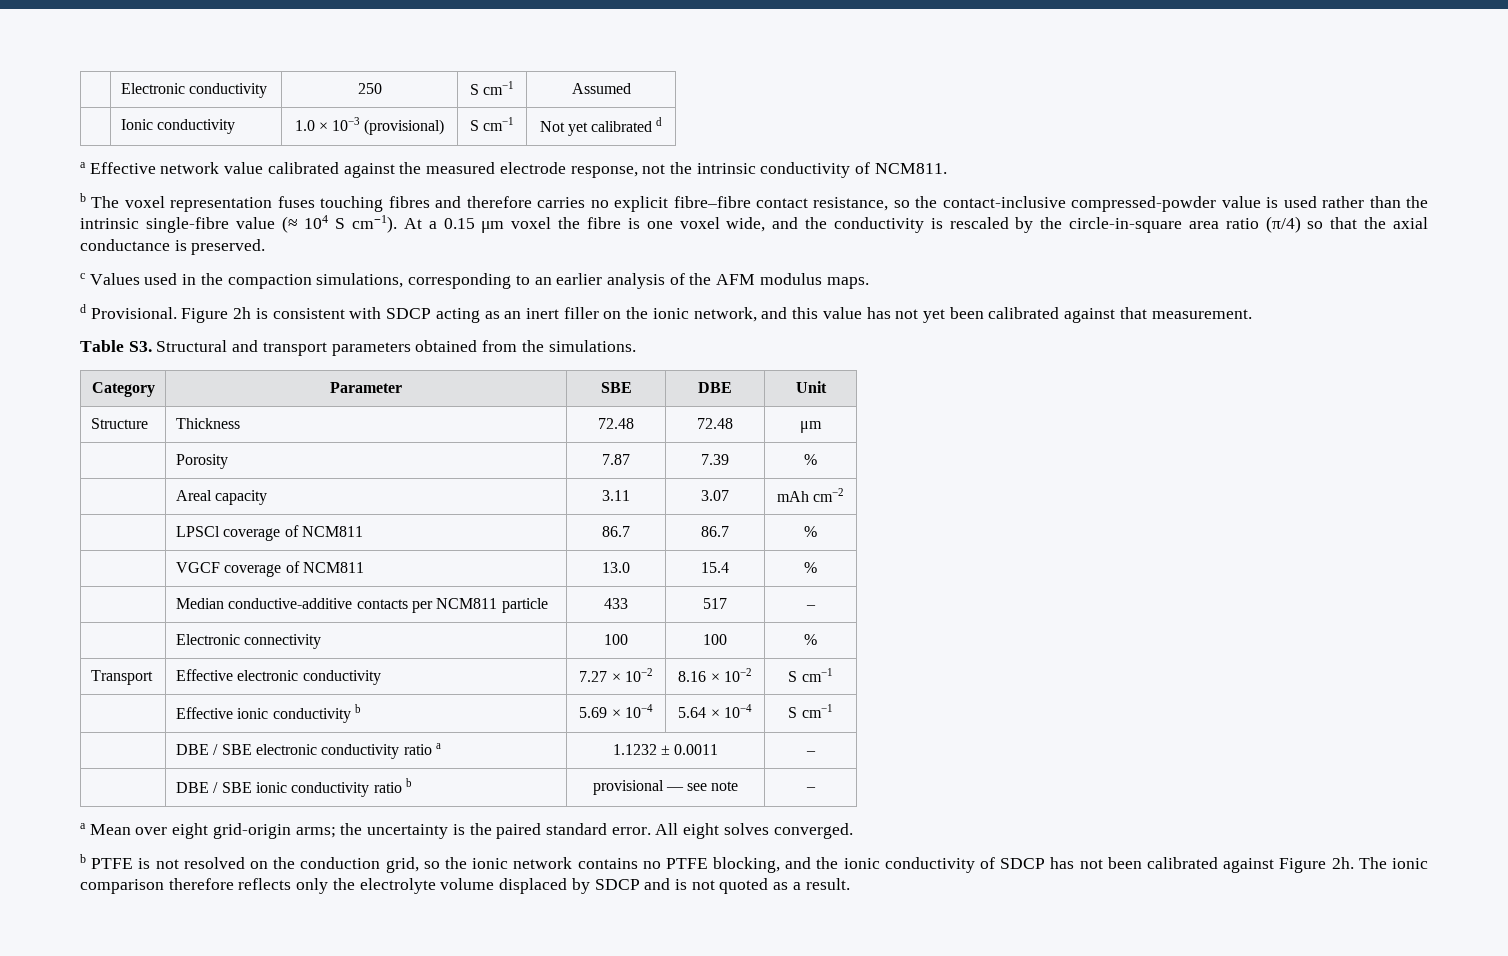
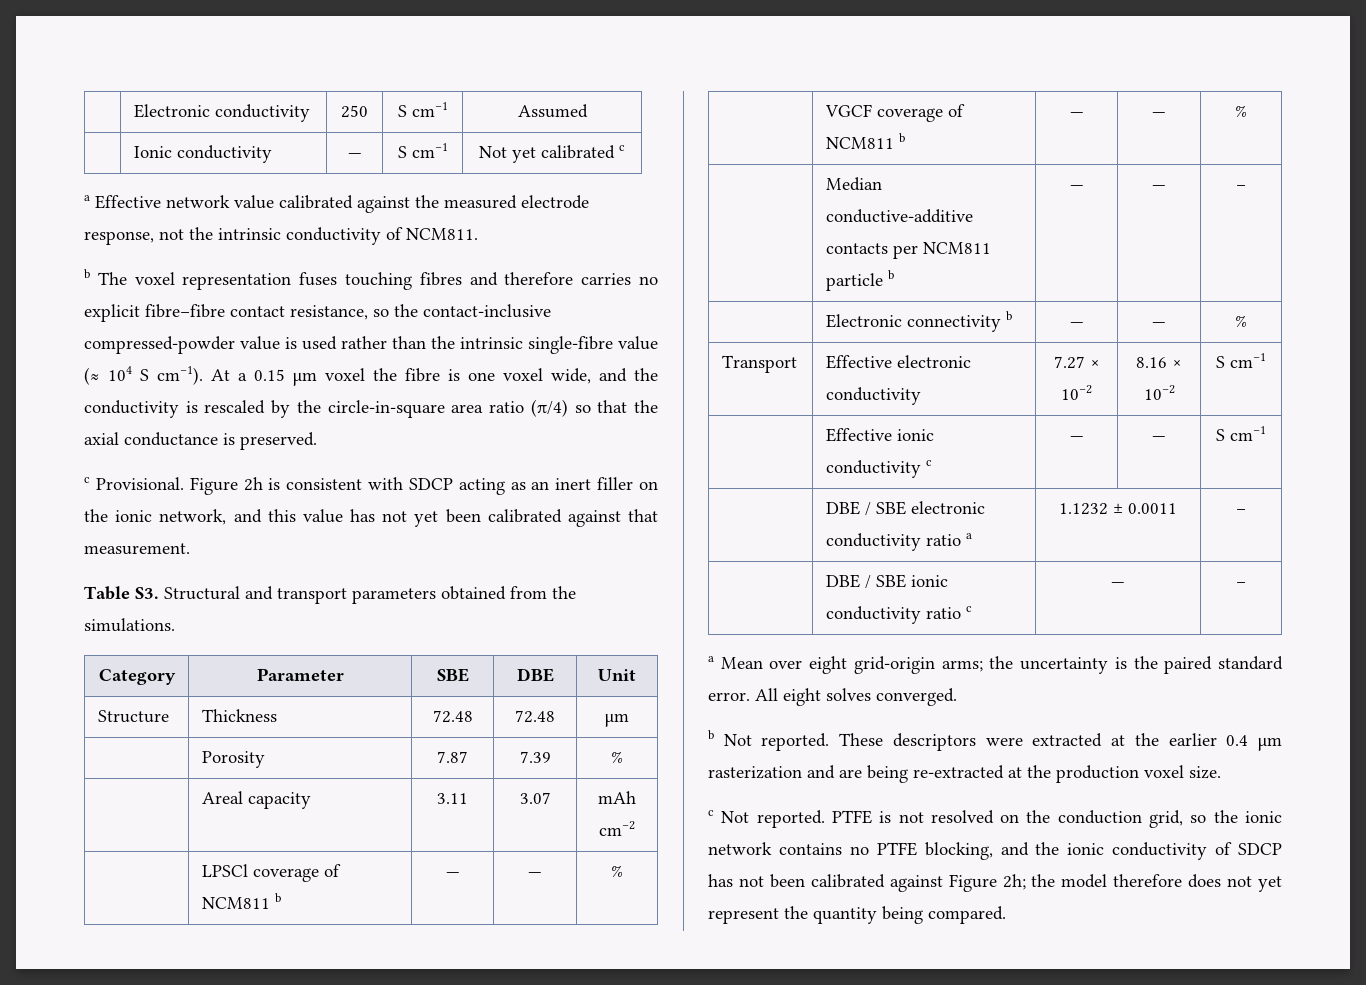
- | Ionic conductivity | 1.0 × 10−3 (provisional) | S cm−1 | Not yet calibrated d
+ | Ionic conductivity | — | S cm−1 | Not yet calibrated c
- c Values used in the compaction simulations, corresponding to an earlier analysis of the AFM modulus maps.
- d Provisional.
+ c Provisional.
- | LPSCl coverage of NCM811 | 86.7 | 86.7 | %
+ | LPSCl coverage of NCM811 b | — | — | %
- | VGCF coverage of NCM811 | 13.0 | 15.4 | %
+ | VGCF coverage of NCM811 b | — | — | %
- | Median conductive-additive contacts per NCM811 particle | 433 | 517 | –
+ | Median conductive-additive contacts per NCM811 particle b | — | — | –
- | Electronic connectivity | 100 | 100 | %
+ | Electronic connectivity b | — | — | %
- | Effective ionic conductivity b | 5.69 × 10−4 | 5.64 × 10−4 | S cm−1
+ | Effective ionic conductivity c | — | — | S cm−1
- | DBE / SBE ionic conductivity ratio b | provisional — see note | –
+ | DBE / SBE ionic conductivity ratio c | — | –
- b PTFE is not resolved on the conduction grid, so the ionic network contains no PTFE blocking, and the ionic conductivity of SDCP has not been calibrated against Figure 2h. The ionic comparison therefore reflects only the electrolyte volume displaced by SDCP and is not quoted as a result.
+ b Not reported. These descriptors were extracted at the earlier 0.4 μm rasterization and are being re-extracted at the production voxel size.
+ c Not reported. PTFE is not resolved on the conduction grid, so the ionic network contains no PTFE blocking, and the ionic conductivity of SDCP has not been calibrated against Figure 2h; the model therefore does not yet represent the quantity being compared.

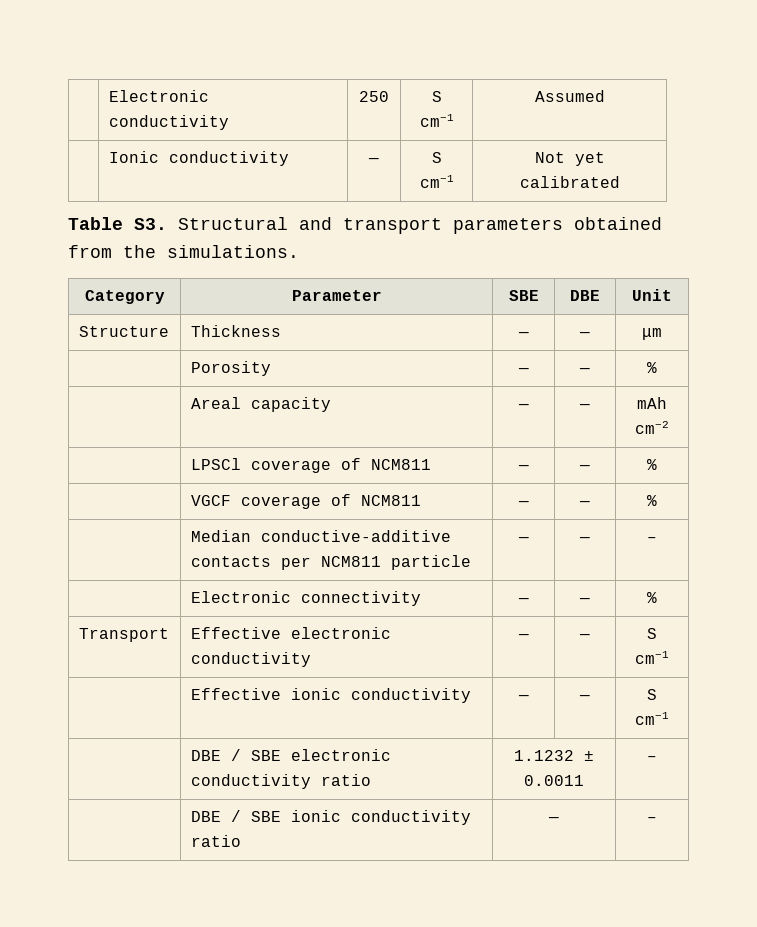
- | Ionic conductivity | — | S cm−1 | Not yet calibrated c
- a Effective network value calibrated against the measured electrode response, not the intrinsic conductivity of NCM811.
- b The voxel representation fuses touching fibres and therefore carries no explicit fibre–fibre contact resistance, so the contact-inclusive compressed-powder value is used rather than the intrinsic single-fibre value (≈ 104 S cm−1). At a 0.15 μm voxel the fibre is one voxel wide, and the conductivity is rescaled by the circle-in-square area ratio (π/4) so that the axial conductance is preserved.
- c Provisional. Figure 2h is consistent with SDCP acting as an inert filler on the ionic network, and this value has not yet been calibrated against that measurement.
+ | Ionic conductivity | — | S cm−1 | Not yet calibrated
- Structure | Thickness | 72.48 | 72.48 | μm
+ Structure | Thickness | — | — | μm
- | Porosity | 7.87 | 7.39 | %
+ | Porosity | — | — | %
- | Areal capacity | 3.11 | 3.07 | mAh cm−2
+ | Areal capacity | — | — | mAh cm−2
- | LPSCl coverage of NCM811 b | — | — | %
+ | LPSCl coverage of NCM811 | — | — | %
- | VGCF coverage of NCM811 b | — | — | %
+ | VGCF coverage of NCM811 | — | — | %
- | Median conductive-additive contacts per NCM811 particle b | — | — | –
+ | Median conductive-additive contacts per NCM811 particle | — | — | –
- | Electronic connectivity b | — | — | %
+ | Electronic connectivity | — | — | %
- Transport | Effective electronic conductivity | 7.27 × 10−2 | 8.16 × 10−2 | S cm−1
+ Transport | Effective electronic conductivity | — | — | S cm−1
- | Effective ionic conductivity c | — | — | S cm−1
+ | Effective ionic conductivity | — | — | S cm−1
- | DBE / SBE electronic conductivity ratio a | 1.1232 ± 0.0011 | –
+ | DBE / SBE electronic conductivity ratio | 1.1232 ± 0.0011 | –
- | DBE / SBE ionic conductivity ratio c | — | –
- a Mean over eight grid-origin arms; the uncertainty is the paired standard error. All eight solves converged.
- b Not reported. These descriptors were extracted at the earlier 0.4 μm rasterization and are being re-extracted at the production voxel size.
- c Not reported. PTFE is not resolved on the conduction grid, so the ionic network contains no PTFE blocking, and the ionic conductivity of SDCP has not been calibrated against Figure 2h; the model therefore does not yet represent the quantity being compared.
+ | DBE / SBE ionic conductivity ratio | — | –

